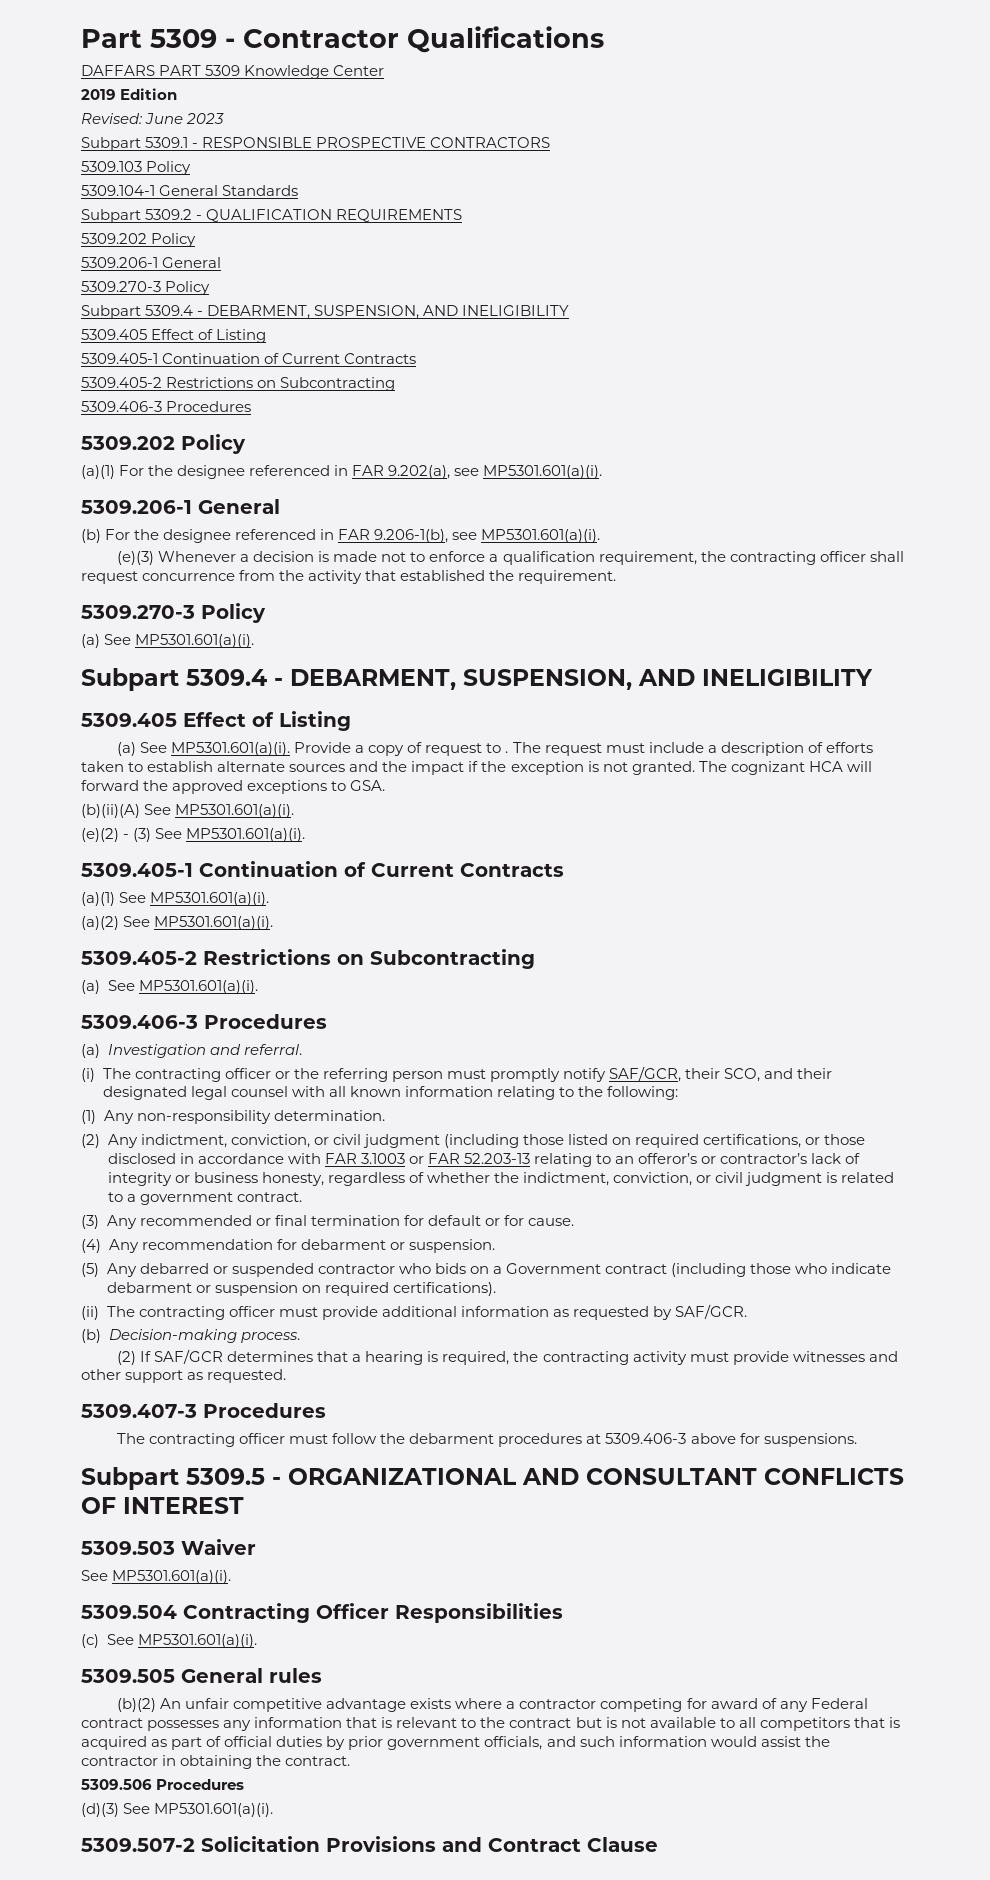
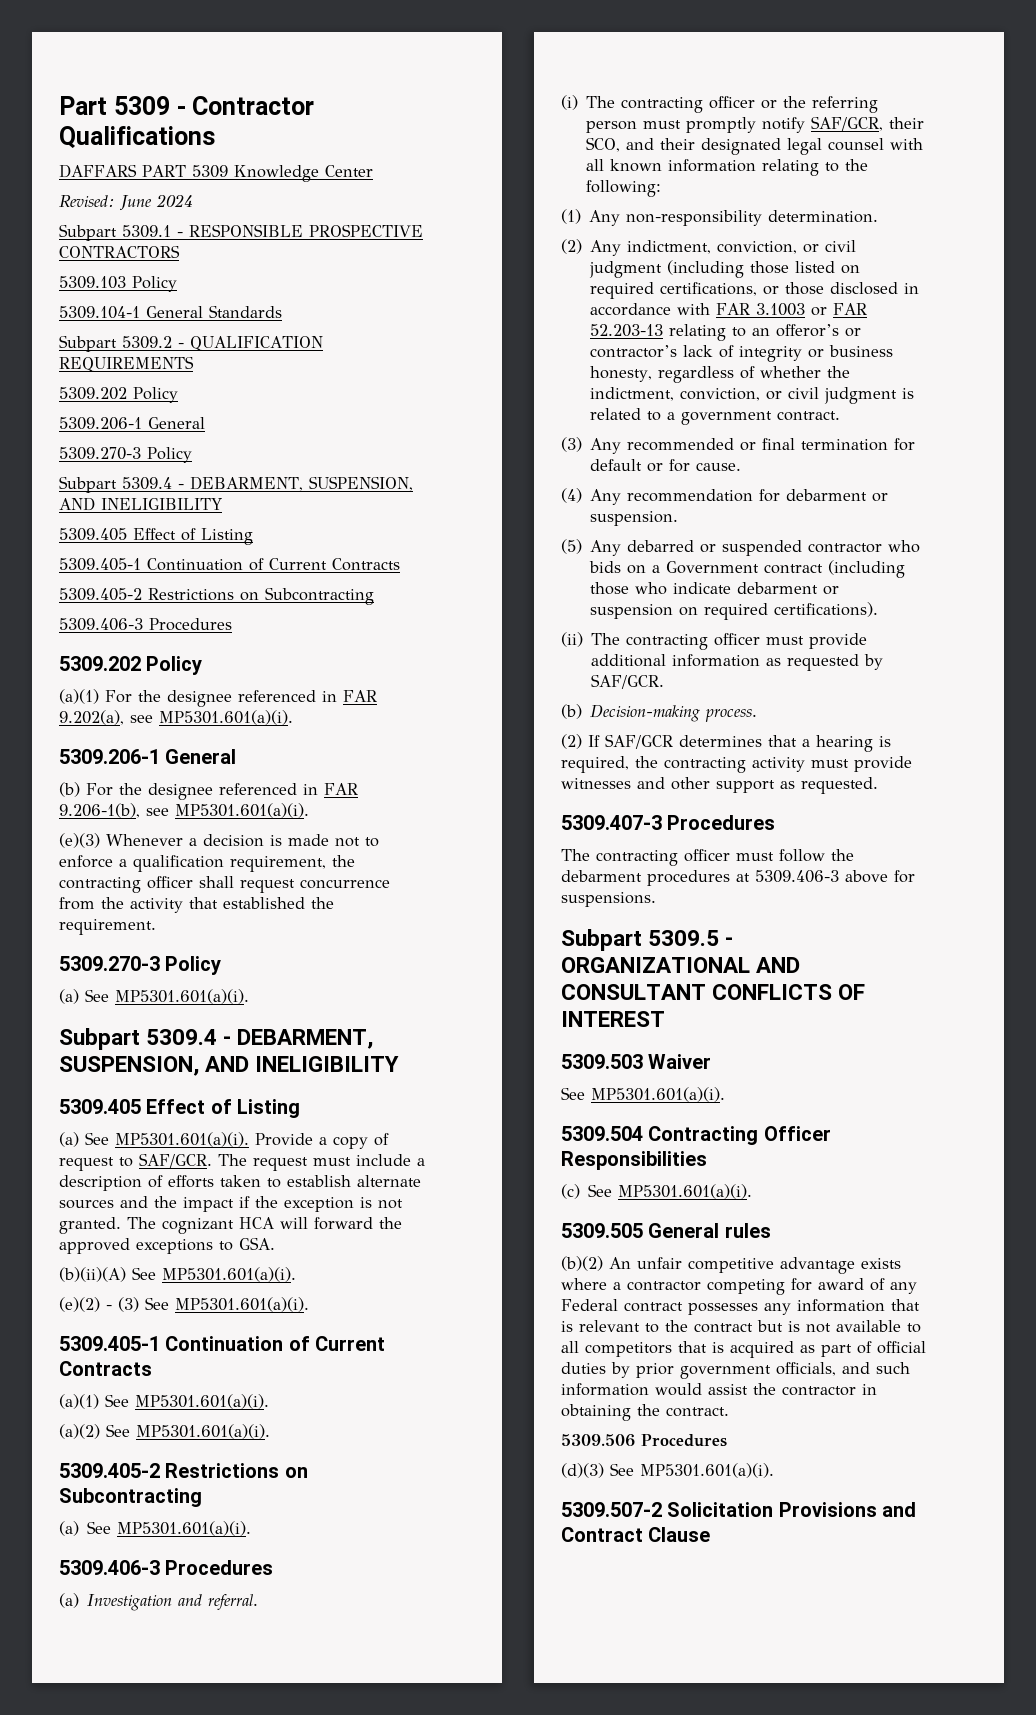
- 2019 Edition
- Revised: June 2023
+ Revised: June 2024
- (a) See MP5301.601(a)(i). Provide a copy of request to .
+ (a) See MP5301.601(a)(i). Provide a copy of request to SAF/GCR.

